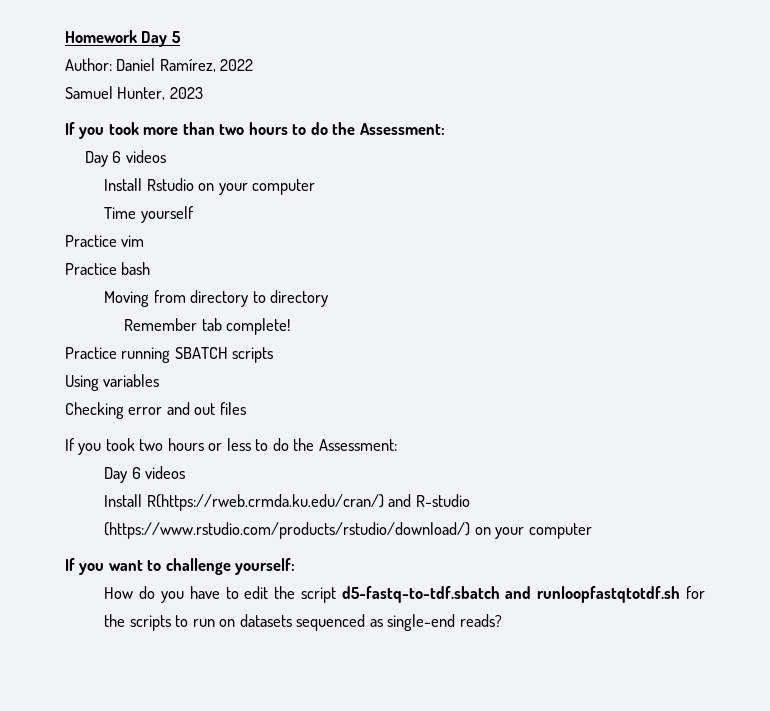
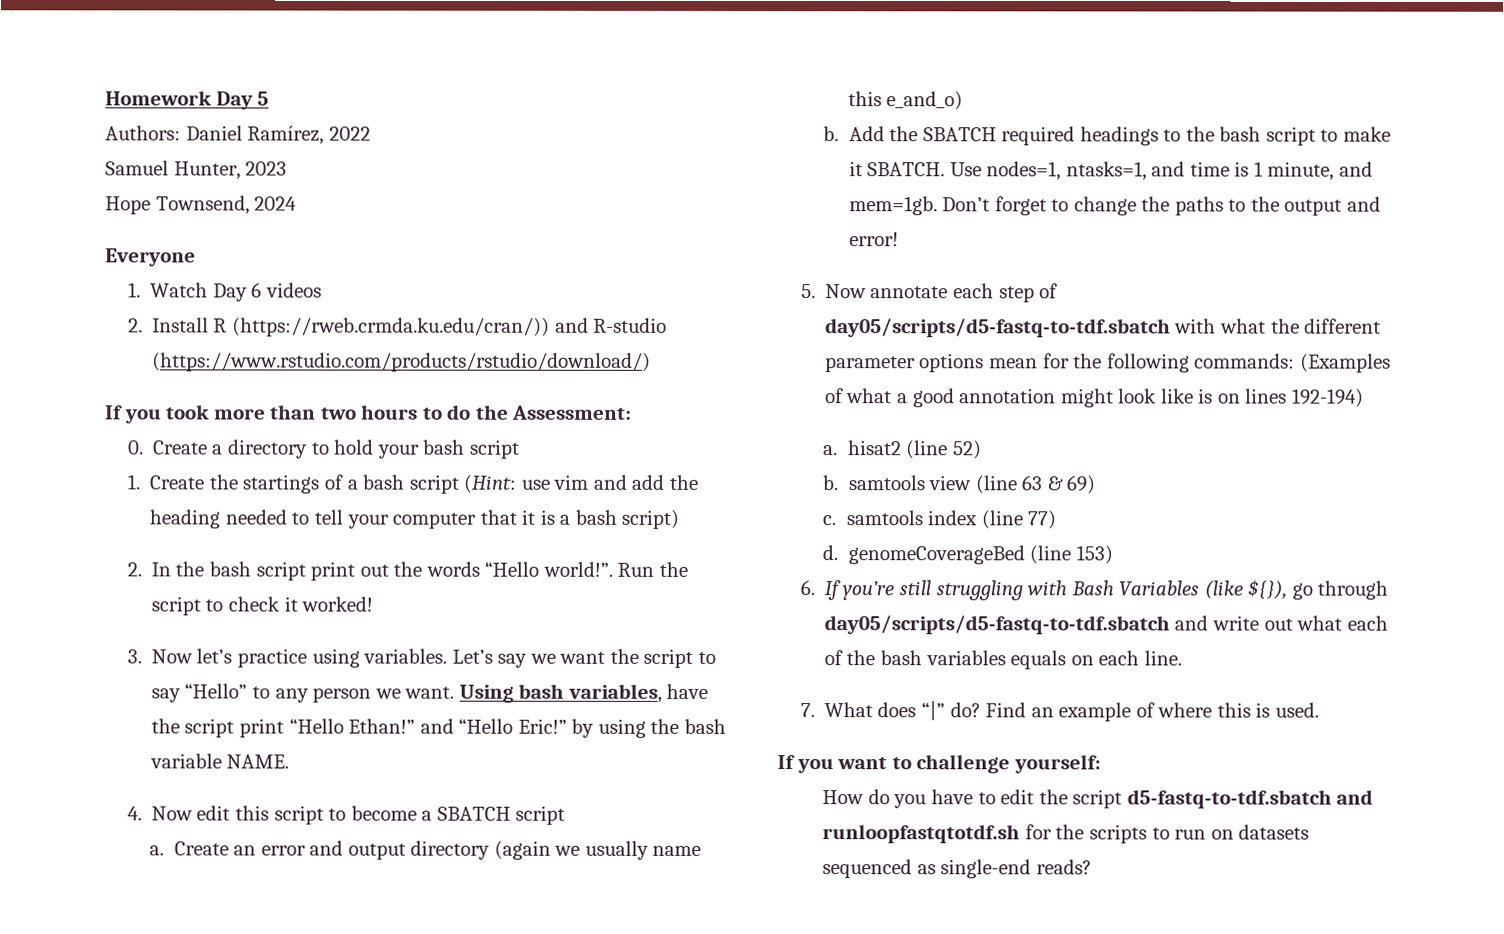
- Author: Daniel Ramírez, 2022
+ Authors: Daniel Ramírez, 2022
+ Hope Townsend, 2024
+ Everyone
+ 1. Watch Day 6 videos
+ 2. Install R (https://rweb.crmda.ku.edu/cran/)) and R-studio (https://www.rstudio.com/products/rstudio/download/)
  If you took more than two hours to do the Assessment:
- Day 6 videos
- Install Rstudio on your computer
- Time yourself
- Practice vim
- Practice bash
- Moving from directory to directory
- Remember tab complete!
- Practice running SBATCH scripts
- Using variables
- Checking error and out files
- If you took two hours or less to do the Assessment:
- Day 6 videos
- Install R(https://rweb.crmda.ku.edu/cran/) and R-studio (https://www.rstudio.com/products/rstudio/download/) on your computer
+ 0. Create a directory to hold your bash script
+ 1. Create the startings of a bash script (Hint: use vim and add the heading needed to tell your computer that it is a bash script)
+ 2. In the bash script print out the words “Hello world!”. Run the script to check it worked!
+ 3. Now let’s practice using variables. Let’s say we want the script to say “Hello” to any person we want. Using bash variables, have the script print “Hello Ethan!” and “Hello Eric!” by using the bash variable NAME.
+ 4. Now edit this script to become a SBATCH script
+ a. Create an error and output directory (again we usually name this e_and_o)
+ b. Add the SBATCH required headings to the bash script to make it SBATCH. Use nodes=1, ntasks=1, and time is 1 minute, and mem=1gb. Don’t forget to change the paths to the output and error!
+ 5. Now annotate each step of day05/scripts/d5-fastq-to-tdf.sbatch with what the different parameter options mean for the following commands: (Examples of what a good annotation might look like is on lines 192-194)
+ a. hisat2 (line 52)
+ b. samtools view (line 63 & 69)
+ c. samtools index (line 77)
+ d. genomeCoverageBed (line 153)
+ 6. If you’re still struggling with Bash Variables (like ${}), go through day05/scripts/d5-fastq-to-tdf.sbatch and write out what each of the bash variables equals on each line.
+ 7. What does “|” do? Find an example of where this is used.

